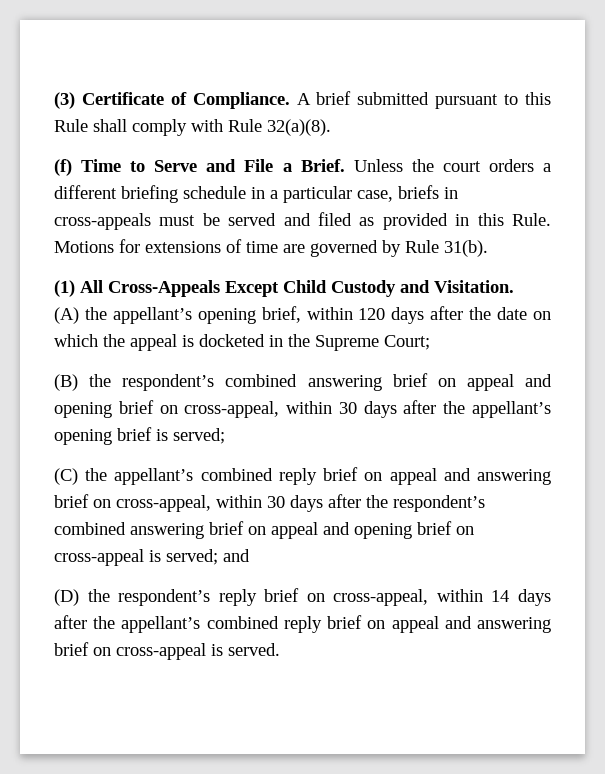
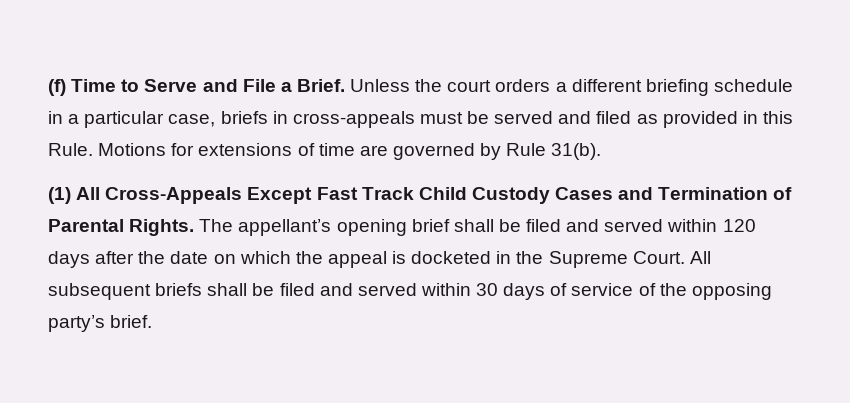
- (3) Certificate of Compliance. A brief submitted pursuant to this Rule shall comply with Rule 32(a)(8).
- (1) All Cross-Appeals Except Child Custody and Visitation.
- (A) the appellant’s opening brief, within 120 days after the date on which the appeal is docketed in the Supreme Court;
- (B) the respondent’s combined answering brief on appeal and opening brief on cross-appeal, within 30 days after the appellant’s opening brief is served;
- (C) the appellant’s combined reply brief on appeal and answering brief on cross-appeal, within 30 days after the respondent’s combined answering brief on appeal and opening brief on cross-appeal is served; and
- (D) the respondent’s reply brief on cross-appeal, within 14 days after the appellant’s combined reply brief on appeal and answering brief on cross-appeal is served.
+ (1) All Cross-Appeals Except Fast Track Child Custody Cases and Termination of Parental Rights. The appellant’s opening brief shall be filed and served within 120 days after the date on which the appeal is docketed in the Supreme Court. All subsequent briefs shall be filed and served within 30 days of service of the opposing party’s brief.

